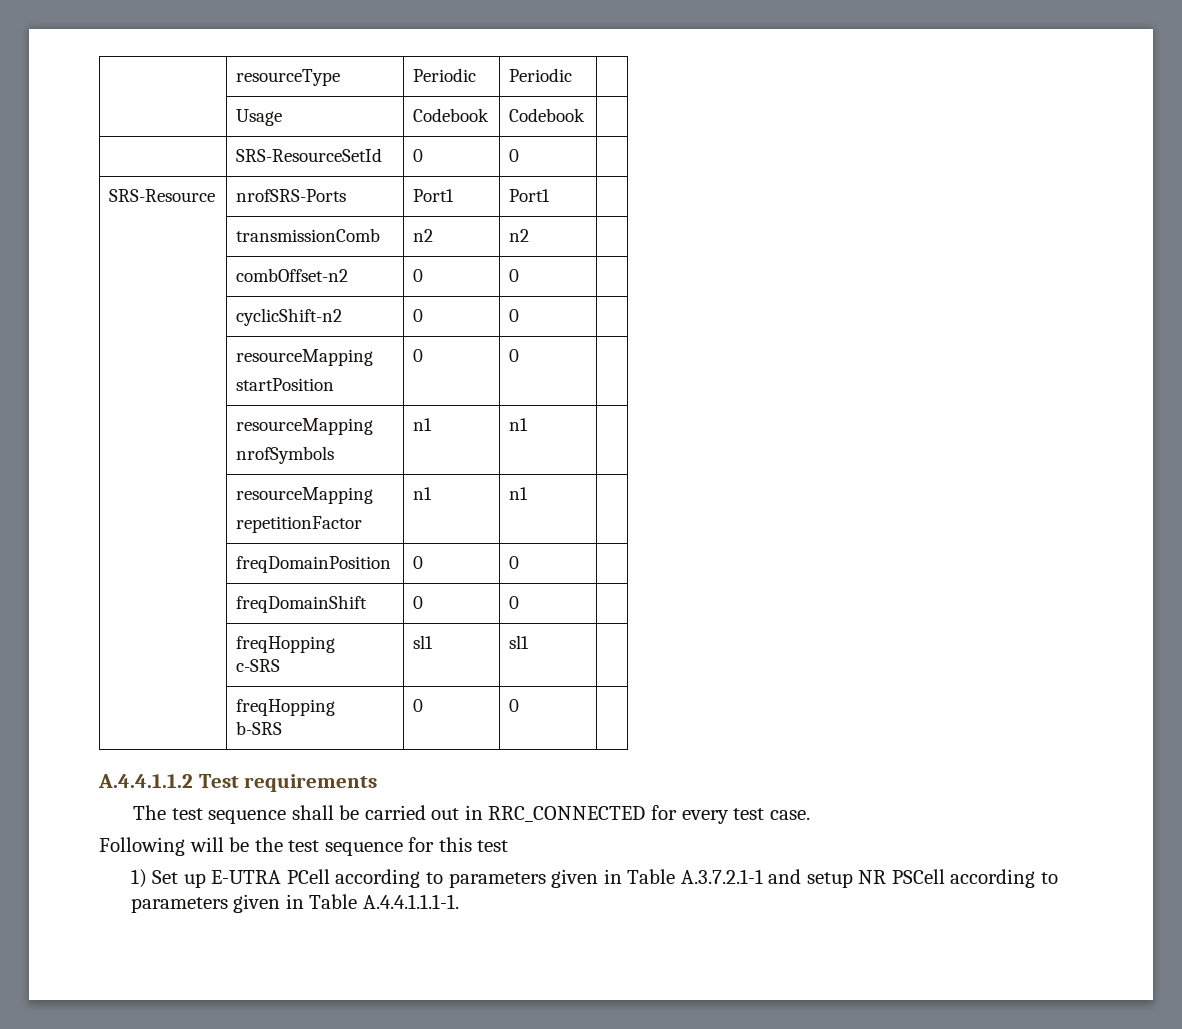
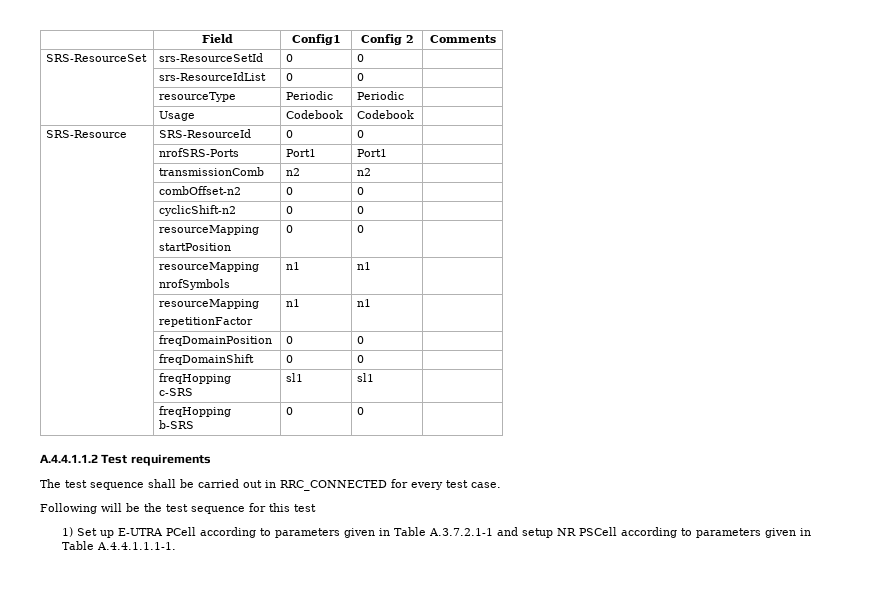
+ | Field | Config1 | Config 2 | Comments
+ SRS-ResourceSet | srs-ResourceSetId | 0 | 0 |
+ | srs-ResourceIdList | 0 | 0 |
- | SRS-ResourceSetId | 0 | 0 |
- SRS-Resource | nrofSRS-Ports | Port1 | Port1 |
+ SRS-Resource | SRS-ResourceId | 0 | 0 |
+ | nrofSRS-Ports | Port1 | Port1 |

